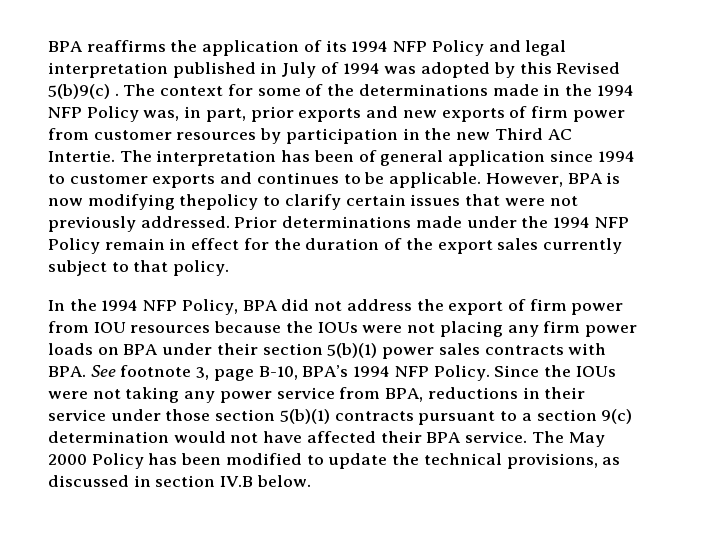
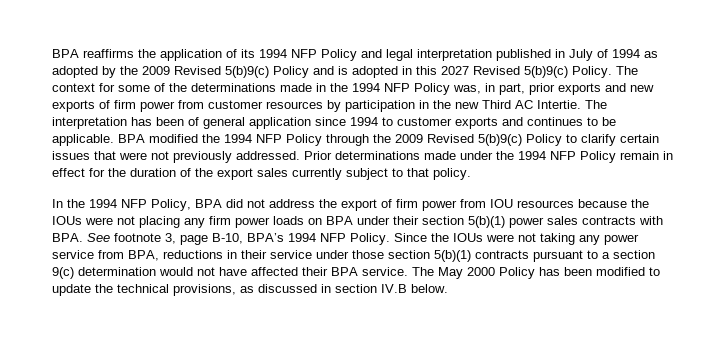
- BPA reaffirms the application of its 1994 NFP Policy and legal interpretation published in July of 1994 was adopted by this Revised 5(b)9(c) .
+ BPA reaffirms the application of its 1994 NFP Policy and legal interpretation published in July of 1994 as adopted by the 2009 Revised 5(b)9(c) Policy and is adopted in this 2027 Revised 5(b)9(c) Policy.
- However, BPA is now modifying thepolicy to clarify certain issues that were not previously addressed.
+ BPA modified the 1994 NFP Policy through the 2009 Revised 5(b)9(c) Policy to clarify certain issues that were not previously addressed.

